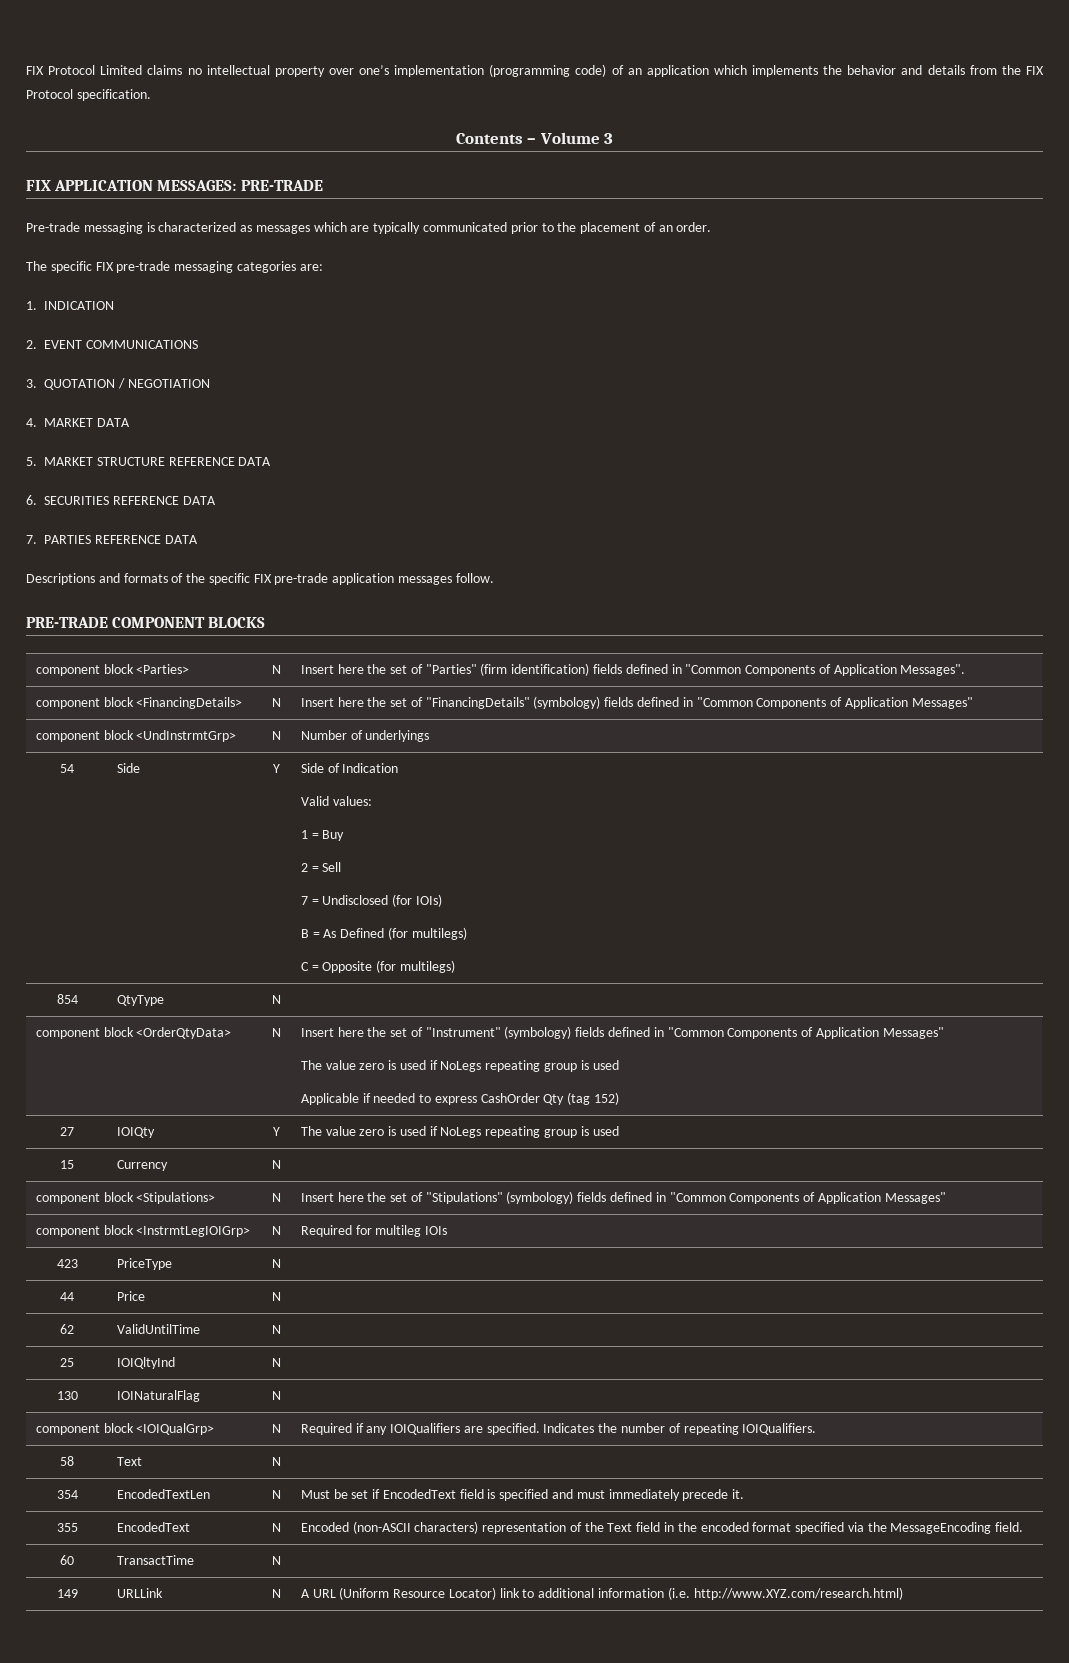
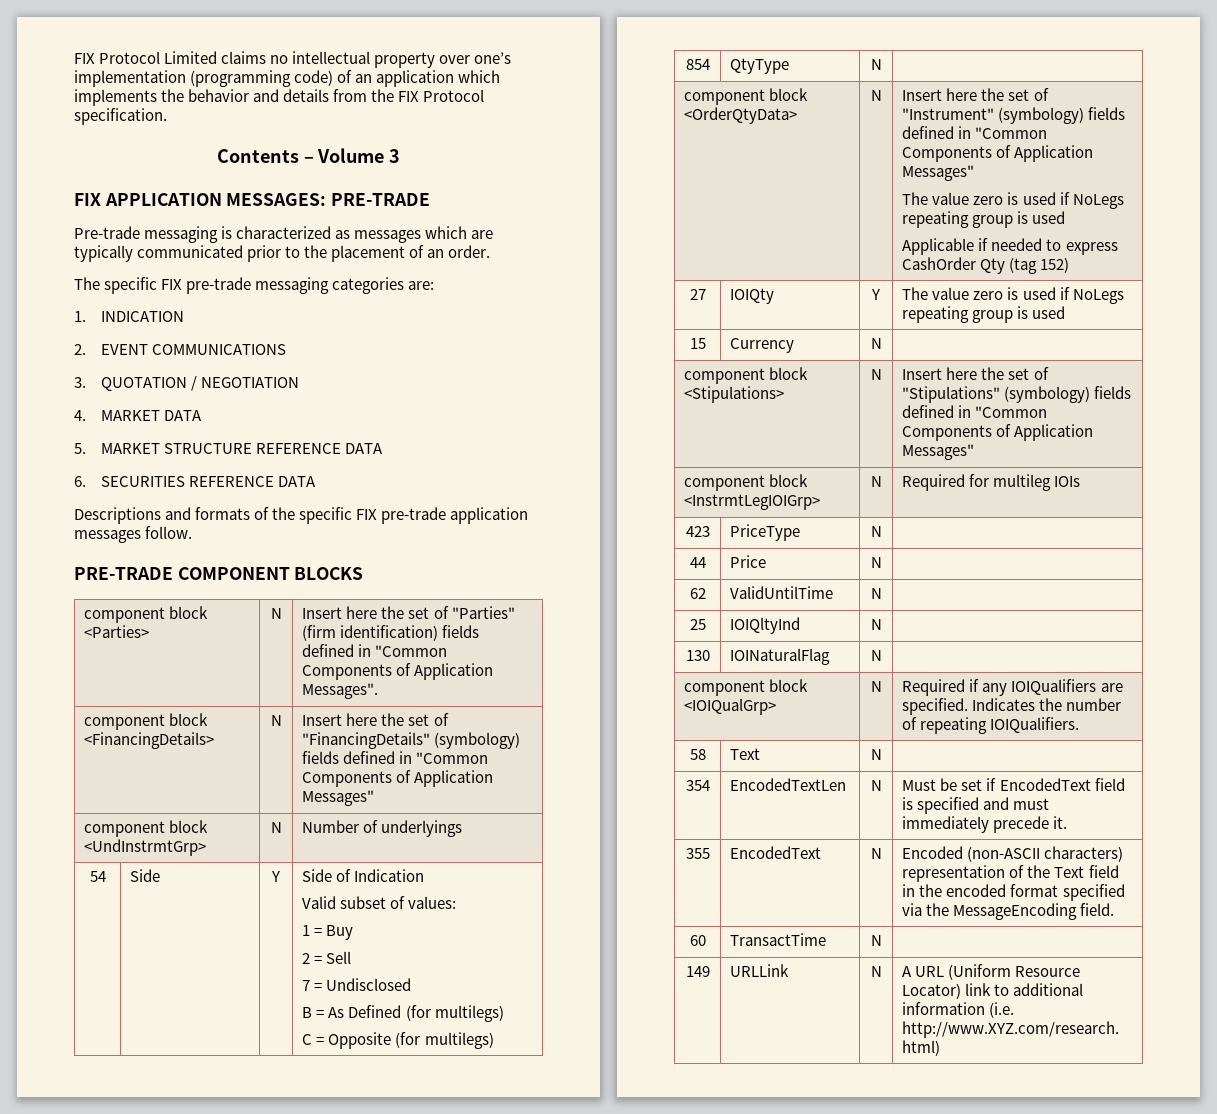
- 7. PARTIES REFERENCE DATA
  54 | Side | Y | Side of Indication
- Valid values:
+ Valid subset of values:
  1 = Buy
  2 = Sell
- 7 = Undisclosed (for IOIs)
+ 7 = Undisclosed

